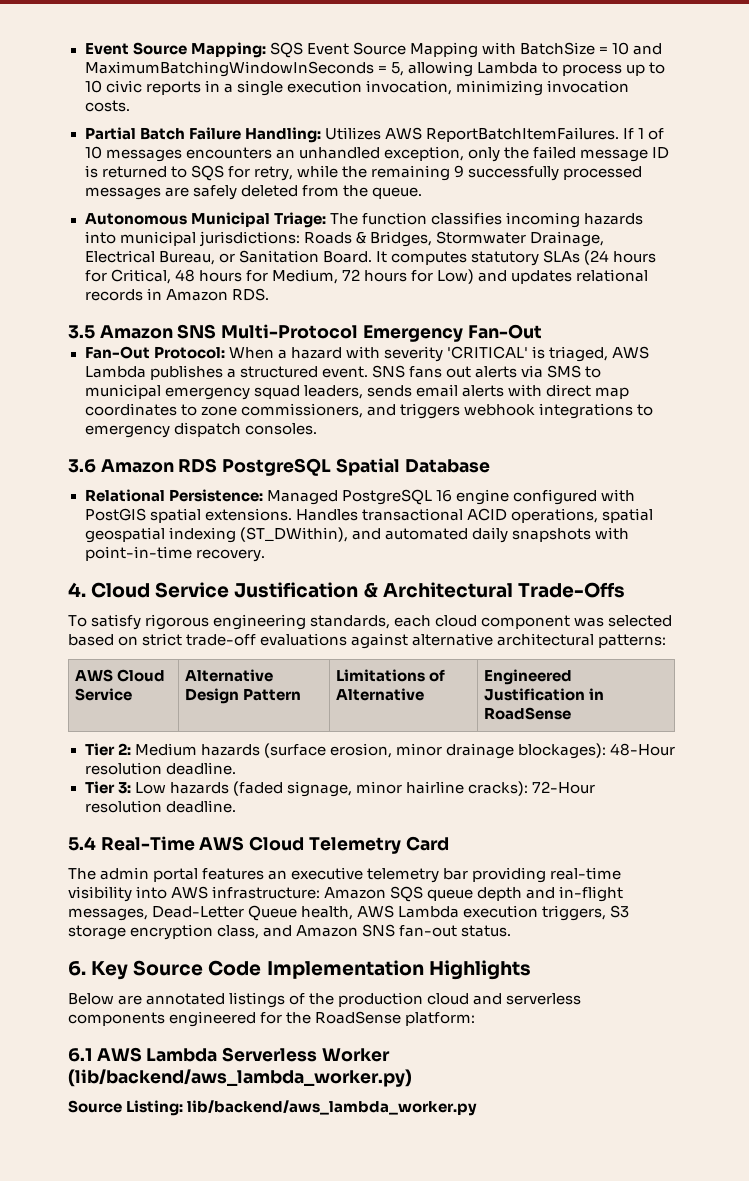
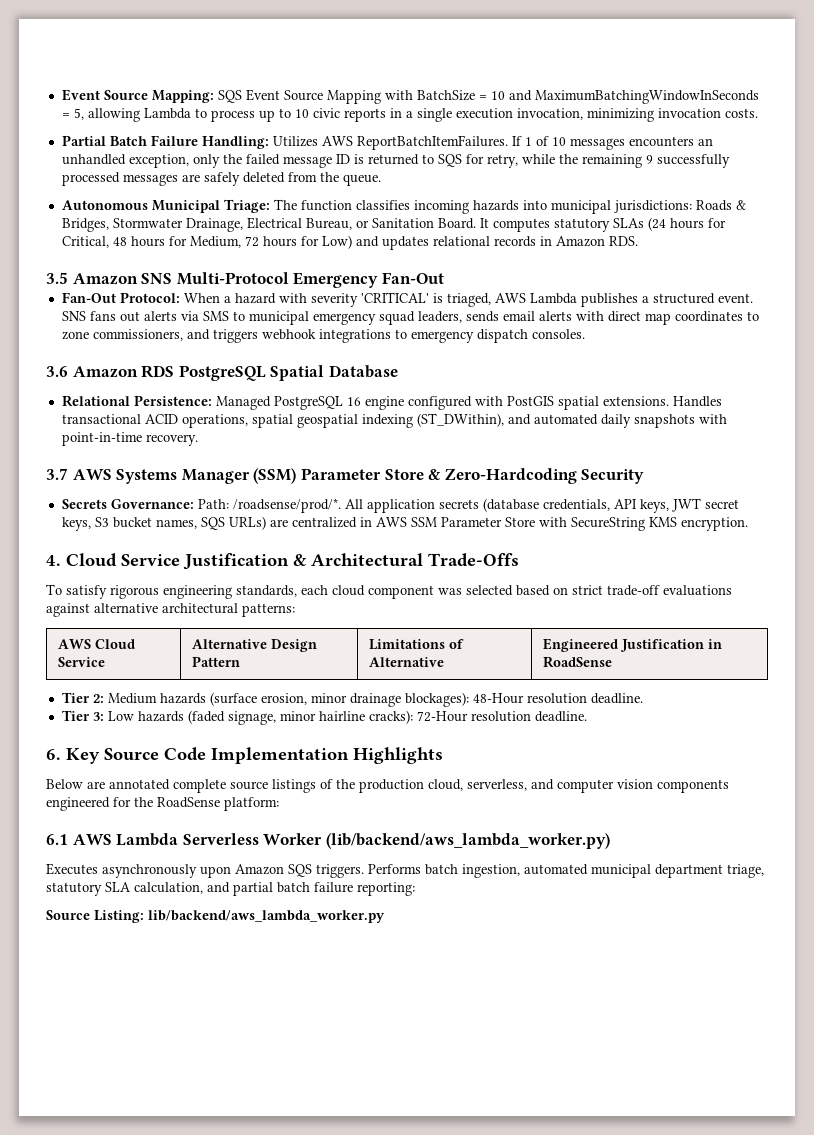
+ 3.7 AWS Systems Manager (SSM) Parameter Store & Zero-Hardcoding Security
+ Secrets Governance: Path: /roadsense/prod/*. All application secrets (database credentials, API keys, JWT secret keys, S3 bucket names, SQS URLs) are centralized in AWS SSM Parameter Store with SecureString KMS encryption.
- 5.4 Real-Time AWS Cloud Telemetry Card
- The admin portal features an executive telemetry bar providing real-time visibility into AWS infrastructure: Amazon SQS queue depth and in-flight messages, Dead-Letter Queue health, AWS Lambda execution triggers, S3 storage encryption class, and Amazon SNS fan-out status.
- Below are annotated listings of the production cloud and serverless components engineered for the RoadSense platform:
+ Below are annotated complete source listings of the production cloud, serverless, and computer vision components engineered for the RoadSense platform:
+ Executes asynchronously upon Amazon SQS triggers. Performs batch ingestion, automated municipal department triage, statutory SLA calculation, and partial batch failure reporting:

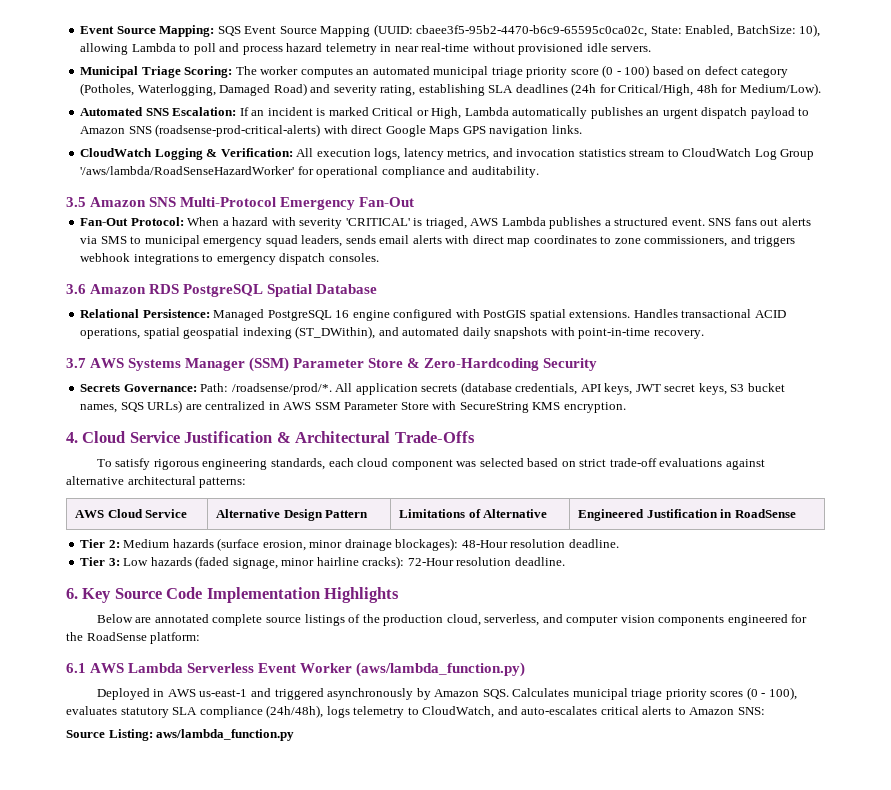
- Event Source Mapping: SQS Event Source Mapping with BatchSize = 10 and MaximumBatchingWindowInSeconds = 5, allowing Lambda to process up to 10 civic reports in a single execution invocation, minimizing invocation costs.
- Partial Batch Failure Handling: Utilizes AWS ReportBatchItemFailures. If 1 of 10 messages encounters an unhandled exception, only the failed message ID is returned to SQS for retry, while the remaining 9 successfully processed messages are safely deleted from the queue.
- Autonomous Municipal Triage: The function classifies incoming hazards into municipal jurisdictions: Roads & Bridges, Stormwater Drainage, Electrical Bureau, or Sanitation Board. It computes statutory SLAs (24 hours for Critical, 48 hours for Medium, 72 hours for Low) and updates relational records in Amazon RDS.
+ Event Source Mapping: SQS Event Source Mapping (UUID: cbaee3f5-95b2-4470-b6c9-65595c0ca02c, State: Enabled, BatchSize: 10), allowing Lambda to poll and process hazard telemetry in near real-time without provisioned idle servers.
+ Municipal Triage Scoring: The worker computes an automated municipal triage priority score (0 - 100) based on defect category (Potholes, Waterlogging, Damaged Road) and severity rating, establishing SLA deadlines (24h for Critical/High, 48h for Medium/Low).
+ Automated SNS Escalation: If an incident is marked Critical or High, Lambda automatically publishes an urgent dispatch payload to Amazon SNS (roadsense-prod-critical-alerts) with direct Google Maps GPS navigation links.
+ CloudWatch Logging & Verification: All execution logs, latency metrics, and invocation statistics stream to CloudWatch Log Group '/aws/lambda/RoadSenseHazardWorker' for operational compliance and auditability.
- 6.1 AWS Lambda Serverless Worker (lib/backend/aws_lambda_worker.py)
- Executes asynchronously upon Amazon SQS triggers. Performs batch ingestion, automated municipal department triage, statutory SLA calculation, and partial batch failure reporting:
+ 6.1 AWS Lambda Serverless Event Worker (aws/lambda_function.py)
+ Deployed in AWS us-east-1 and triggered asynchronously by Amazon SQS. Calculates municipal triage priority scores (0 - 100), evaluates statutory SLA compliance (24h/48h), logs telemetry to CloudWatch, and auto-escalates critical alerts to Amazon SNS:
- Source Listing: lib/backend/aws_lambda_worker.py
+ Source Listing: aws/lambda_function.py

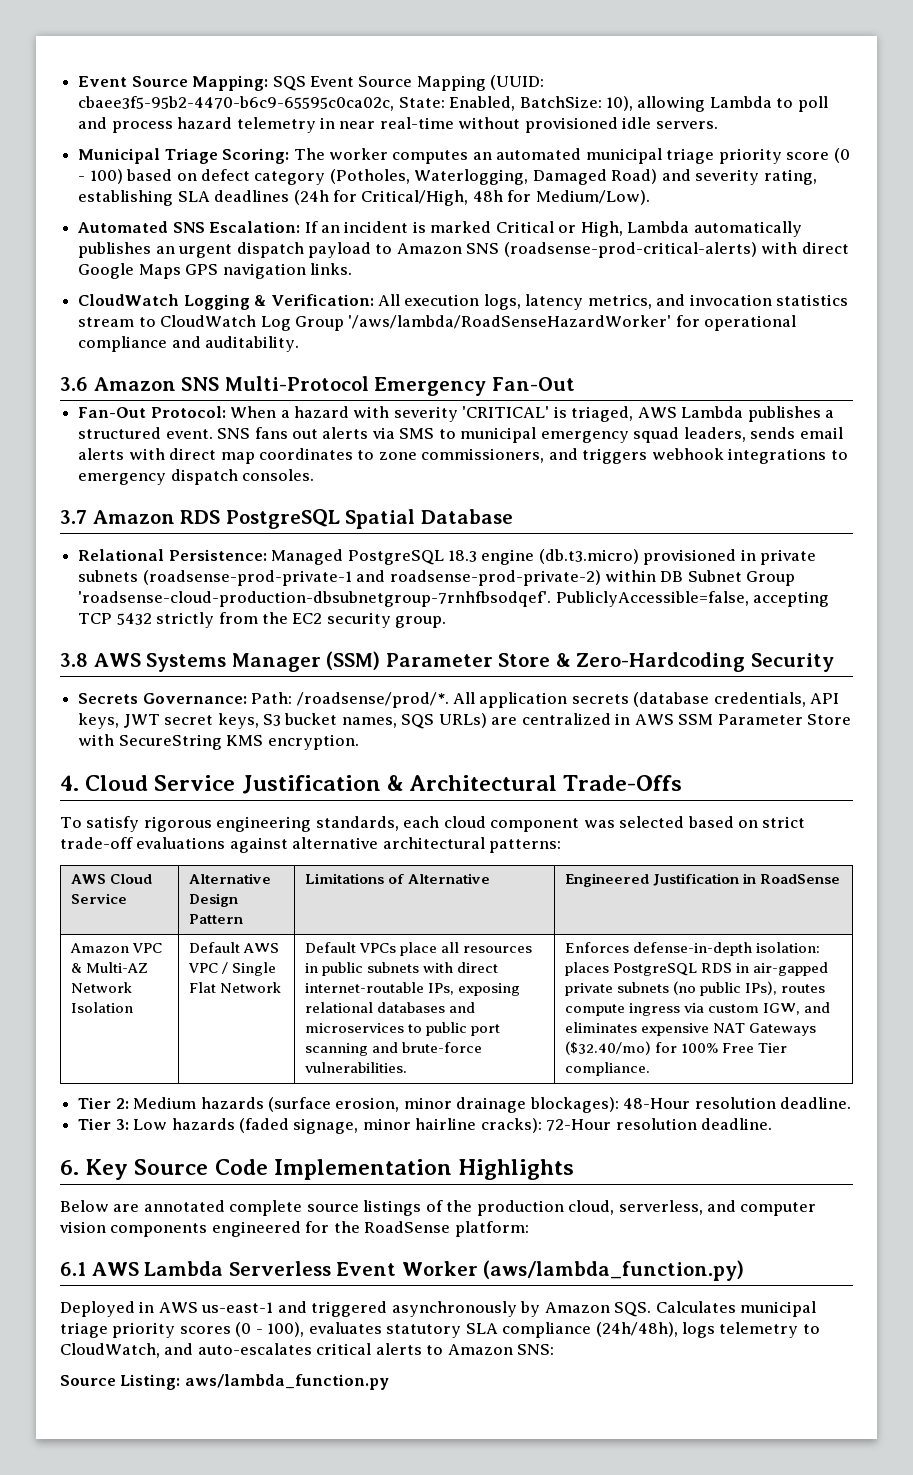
- 3.5 Amazon SNS Multi-Protocol Emergency Fan-Out
+ 3.6 Amazon SNS Multi-Protocol Emergency Fan-Out
- 3.6 Amazon RDS PostgreSQL Spatial Database
+ 3.7 Amazon RDS PostgreSQL Spatial Database
- Relational Persistence: Managed PostgreSQL 16 engine configured with PostGIS spatial extensions. Handles transactional ACID operations, spatial geospatial indexing (ST_DWithin), and automated daily snapshots with point-in-time recovery.
- 3.7 AWS Systems Manager (SSM) Parameter Store & Zero-Hardcoding Security
+ Relational Persistence: Managed PostgreSQL 18.3 engine (db.t3.micro) provisioned in private subnets (roadsense-prod-private-1 and roadsense-prod-private-2) within DB Subnet Group 'roadsense-cloud-production-dbsubnetgroup-7rnhfbsodqef'. PubliclyAccessible=false, accepting TCP 5432 strictly from the EC2 security group.
+ 3.8 AWS Systems Manager (SSM) Parameter Store & Zero-Hardcoding Security
+ Amazon VPC & Multi-AZ Network Isolation | Default AWS VPC / Single Flat Network | Default VPCs place all resources in public subnets with direct internet-routable IPs, exposing relational databases and microservices to public port scanning and brute-force vulnerabilities. | Enforces defense-in-depth isolation: places PostgreSQL RDS in air-gapped private subnets (no public IPs), routes compute ingress via custom IGW, and eliminates expensive NAT Gateways ($32.40/mo) for 100% Free Tier compliance.

